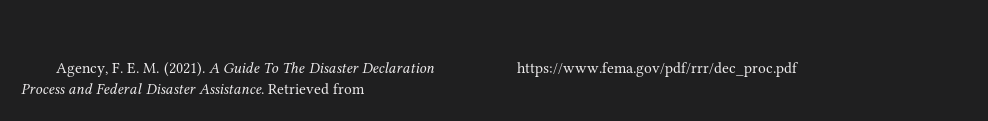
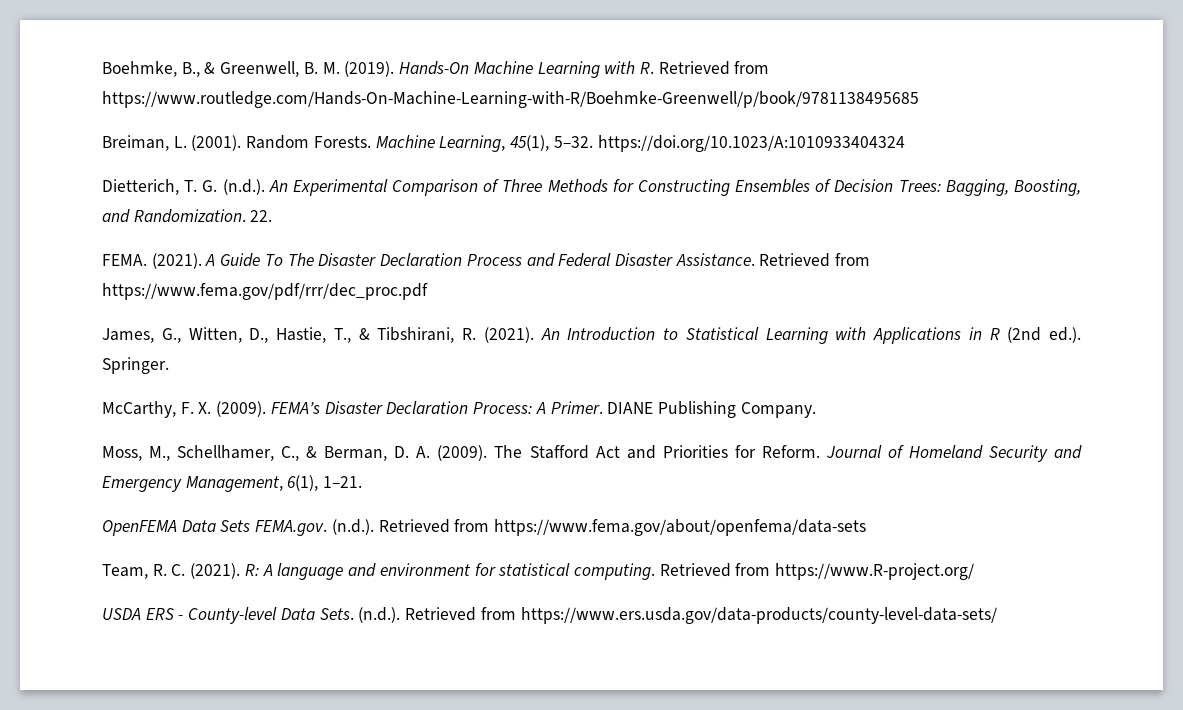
- Agency, F. E. M. (2021).
+ Boehmke, B., & Greenwell, B. M. (2019). Hands-On Machine Learning with R. Retrieved from https://www.routledge.com/Hands-On-Machine-Learning-with-R/Boehmke-Greenwell/p/book/9781138495685
+ Breiman, L. (2001). Random Forests. Machine Learning, 45(1), 5–32. https://doi.org/10.1023/A:1010933404324
+ Dietterich, T. G. (n.d.). An Experimental Comparison of Three Methods for Constructing Ensembles of Decision Trees: Bagging, Boosting, and Randomization. 22.
+ FEMA. (2021).
+ James, G., Witten, D., Hastie, T., & Tibshirani, R. (2021). An Introduction to Statistical Learning with Applications in R (2nd ed.). Springer.
+ McCarthy, F. X. (2009). FEMA’s Disaster Declaration Process: A Primer. DIANE Publishing Company.
+ Moss, M., Schellhamer, C., & Berman, D. A. (2009). The Stafford Act and Priorities for Reform. Journal of Homeland Security and Emergency Management, 6(1), 1–21.
+ OpenFEMA Data Sets FEMA.gov. (n.d.). Retrieved from https://www.fema.gov/about/openfema/data-sets
+ Team, R. C. (2021). R: A language and environment for statistical computing. Retrieved from https://www.R-project.org/
+ USDA ERS - County-level Data Sets. (n.d.). Retrieved from https://www.ers.usda.gov/data-products/county-level-data-sets/

